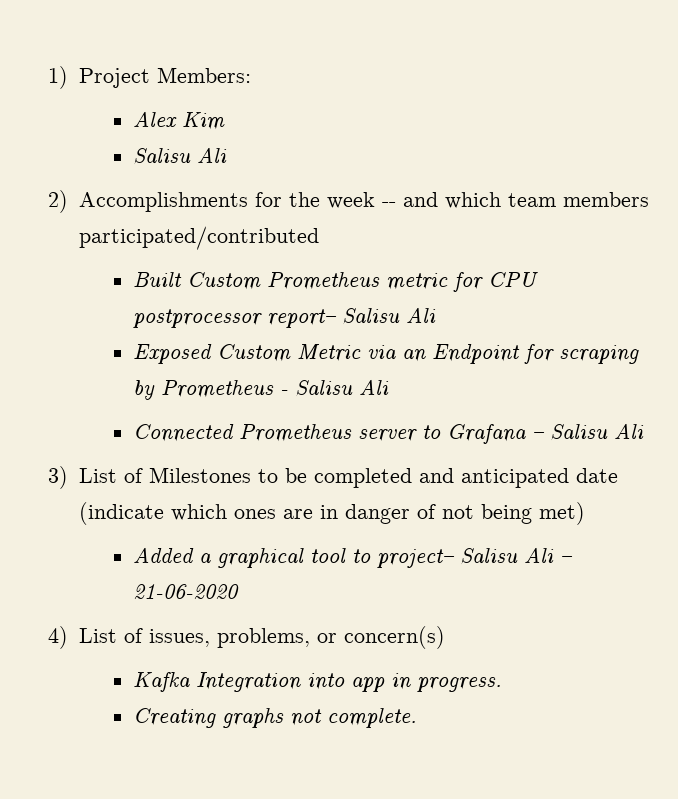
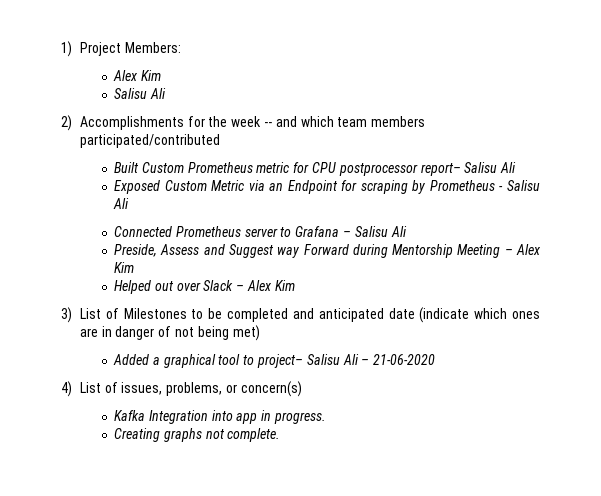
+ Preside, Assess and Suggest way Forward during Mentorship Meeting – Alex Kim
+ Helped out over Slack – Alex Kim

